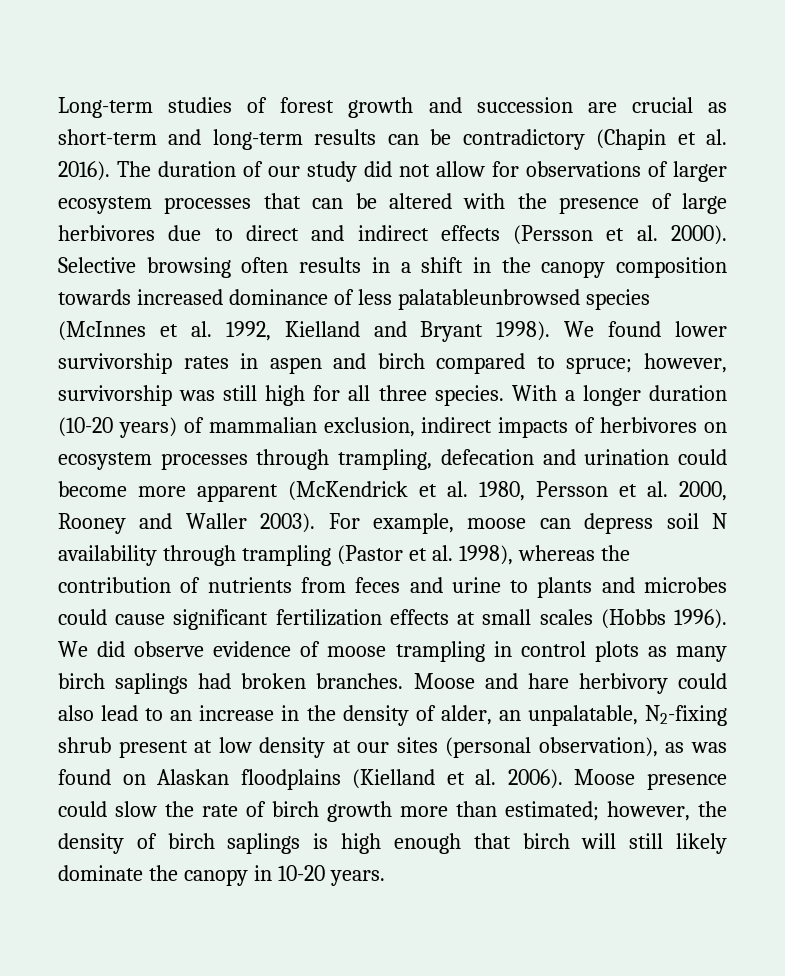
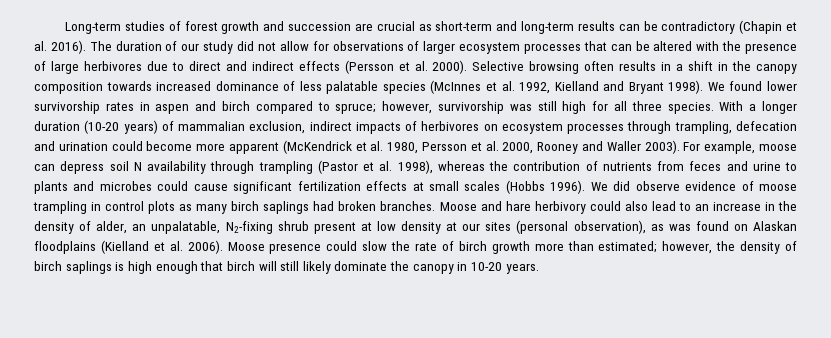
- Selective browsing often results in a shift in the canopy composition towards increased dominance of less palatableunbrowsed species (McInnes et al. 1992, Kielland and Bryant 1998).
+ Selective browsing often results in a shift in the canopy composition towards increased dominance of less palatable species (McInnes et al. 1992, Kielland and Bryant 1998).

